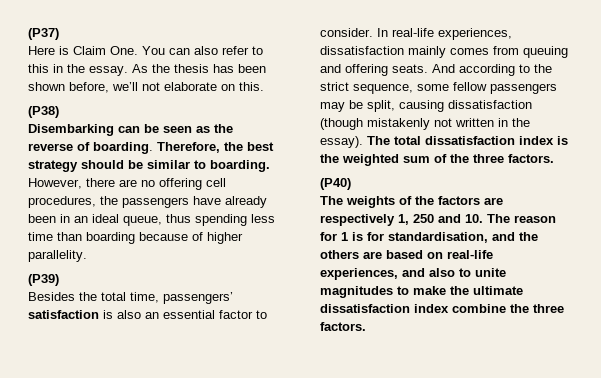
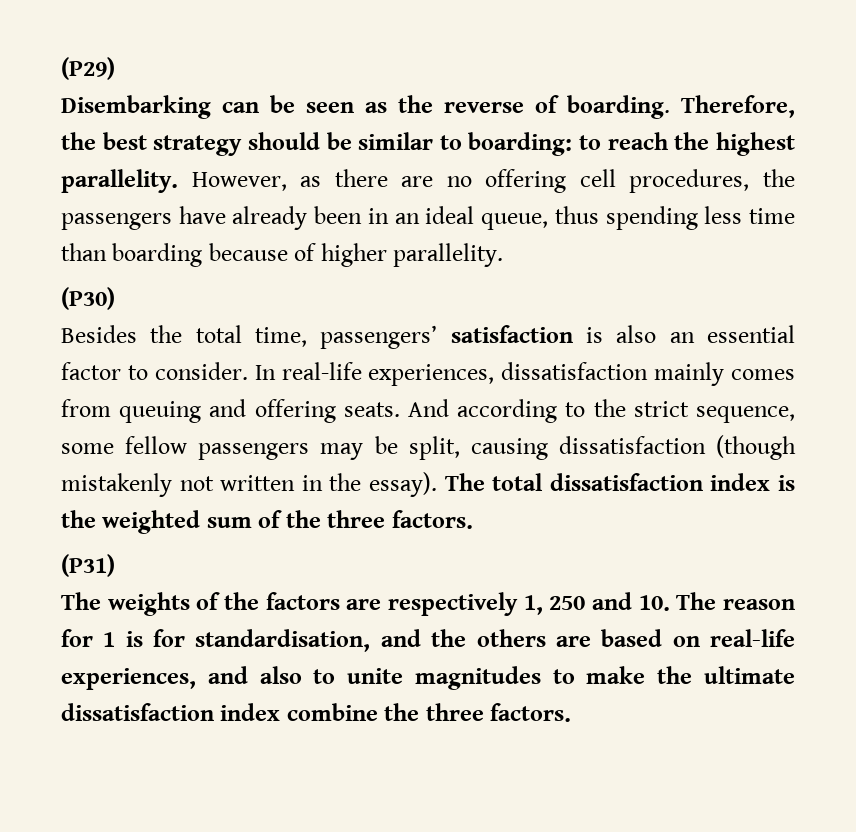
- (P37)
- Here is Claim One. You can also refer to this in the essay. As the thesis has been shown before, we’ll not elaborate on this.
- (P38)
+ (P29)
- Therefore, the best strategy should be similar to boarding. However, there are no offering cell procedures, the passengers have already been in an ideal queue, thus spending less time than boarding because of higher parallelity.
+ Therefore, the best strategy should be similar to boarding: to reach the highest parallelity. However, as there are no offering cell procedures, the passengers have already been in an ideal queue, thus spending less time than boarding because of higher parallelity.
- (P39)
+ (P30)
- (P40)
+ (P31)

